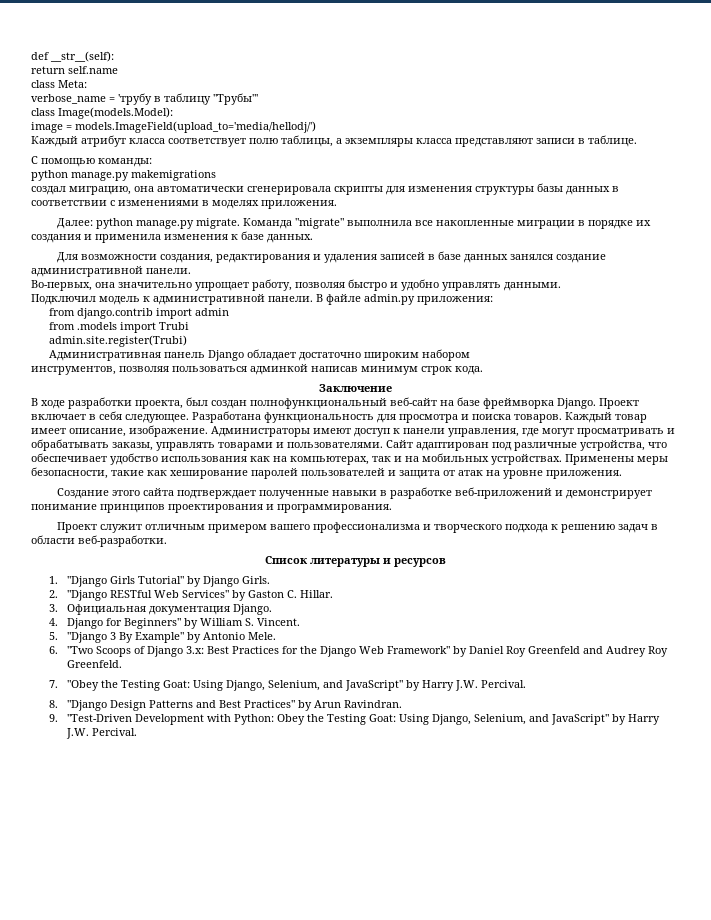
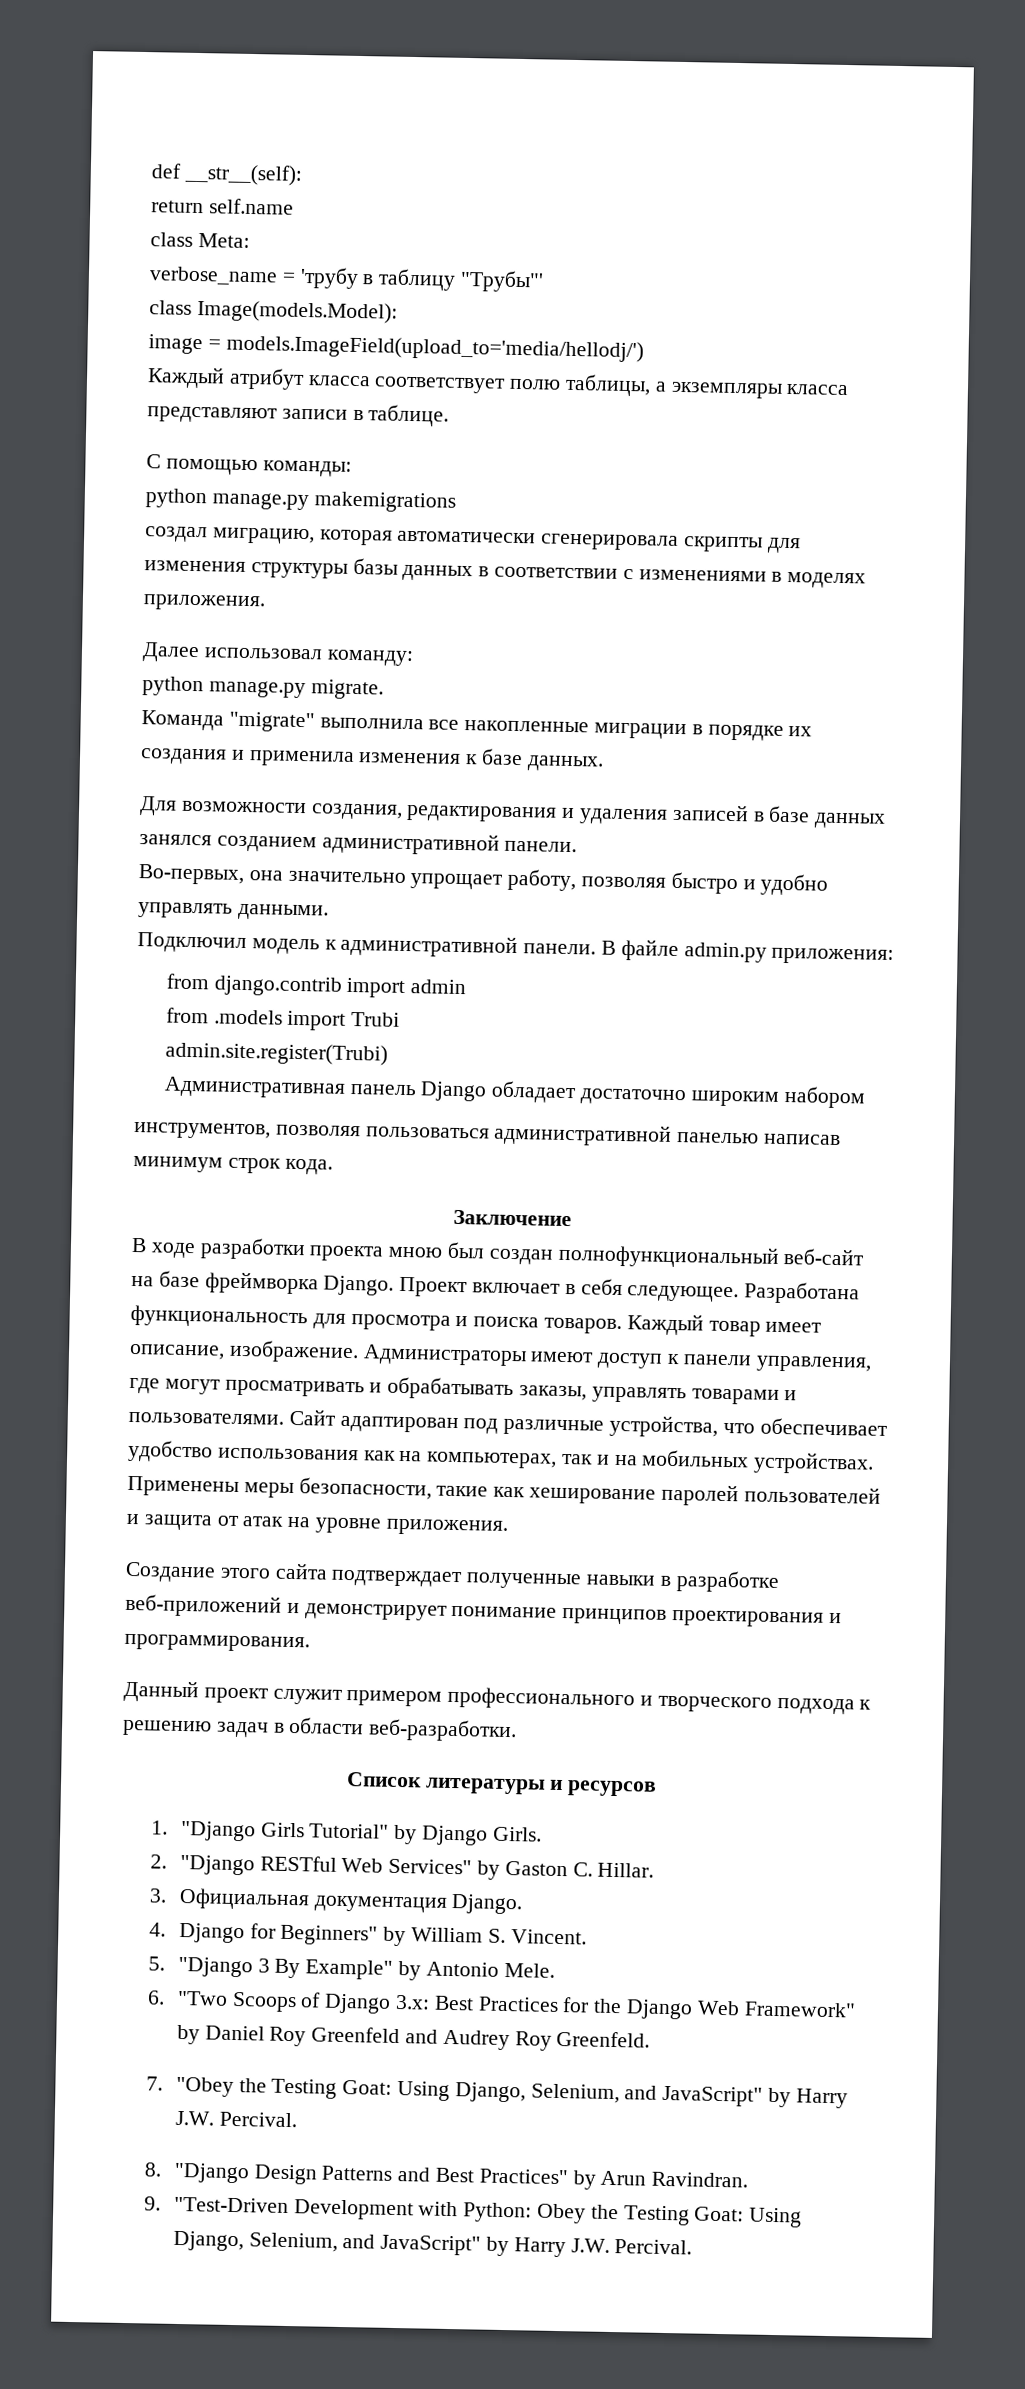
- создал миграцию, она автоматически сгенерировала скрипты для изменения структуры базы данных в соответствии с изменениями в моделях приложения.
+ создал миграцию, которая автоматически сгенерировала скрипты для изменения структуры базы данных в соответствии с изменениями в моделях приложения.
- Далее: python manage.py migrate. Команда "migrate" выполнила все накопленные миграции в порядке их создания и применила изменения к базе данных.
+ Далее использовал команду:
+ python manage.py migrate.
+ Команда "migrate" выполнила все накопленные миграции в порядке их создания и применила изменения к базе данных.
- Для возможности создания, редактирования и удаления записей в базе данных занялся создание административной панели.
+ Для возможности создания, редактирования и удаления записей в базе данных занялся созданием административной панели.
- инструментов, позволяя пользоваться админкой написав минимум строк кода.
+ инструментов, позволяя пользоваться административной панелью написав минимум строк кода.
- В ходе разработки проекта, был создан полнофункциональный веб-сайт на базе фреймворка Django.
+ В ходе разработки проекта мною был создан полнофункциональный веб-сайт на базе фреймворка Django.
- Проект служит отличным примером вашего профессионализма и творческого подхода к решению задач в области веб-разработки.
+ Данный проект служит примером профессионального и творческого подхода к решению задач в области веб-разработки.

